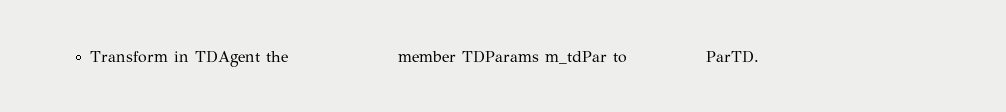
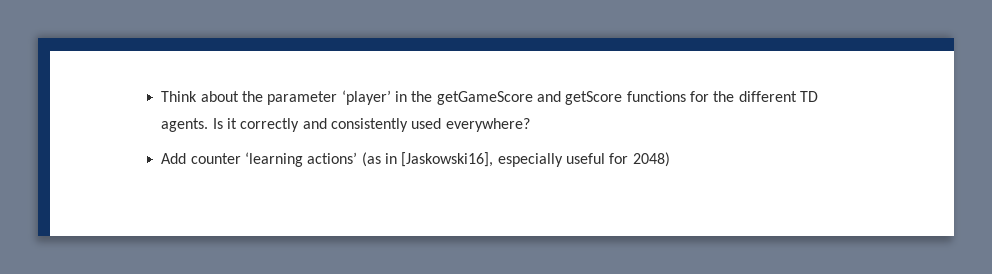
- Transform in TDAgent the member TDParams m_tdPar to ParTD.
+ Think about the parameter ‘player’ in the getGameScore and getScore functions for the different TD agents. Is it correctly and consistently used everywhere?
+ Add counter ‘learning actions’ (as in [Jaskowski16], especially useful for 2048)

